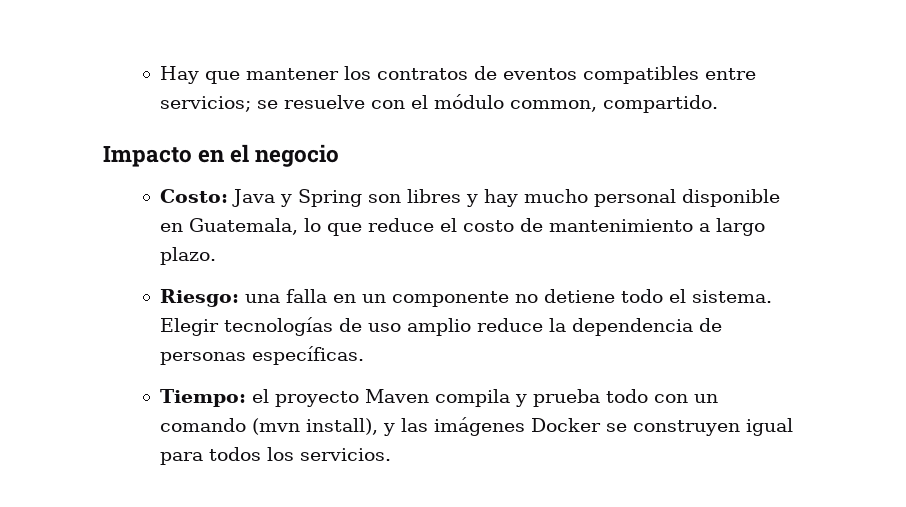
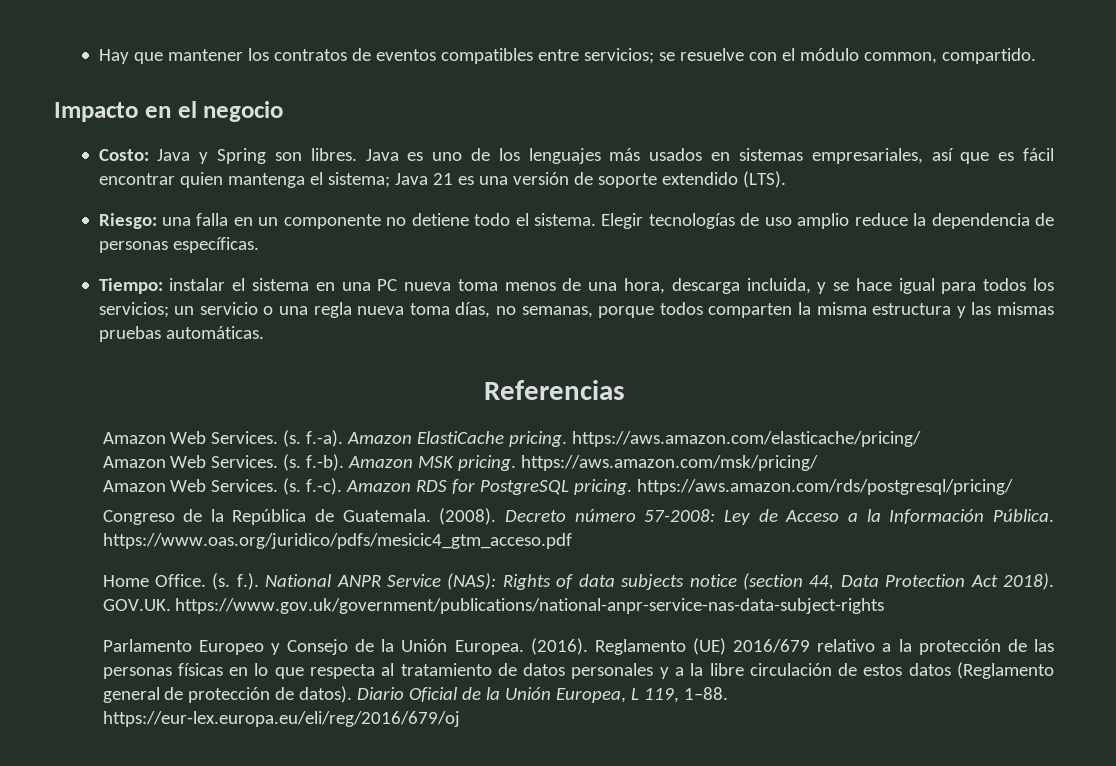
- Costo: Java y Spring son libres y hay mucho personal disponible en Guatemala, lo que reduce el costo de mantenimiento a largo plazo.
+ Costo: Java y Spring son libres. Java es uno de los lenguajes más usados en sistemas empresariales, así que es fácil encontrar quien mantenga el sistema; Java 21 es una versión de soporte extendido (LTS).
- Tiempo: el proyecto Maven compila y prueba todo con un comando (mvn install), y las imágenes Docker se construyen igual para todos los servicios.
+ Tiempo: instalar el sistema en una PC nueva toma menos de una hora, descarga incluida, y se hace igual para todos los servicios; un servicio o una regla nueva toma días, no semanas, porque todos comparten la misma estructura y las mismas pruebas automáticas.
+ Referencias
+ Amazon Web Services. (s. f.-a). Amazon ElastiCache pricing. https://aws.amazon.com/elasticache/pricing/
+ Amazon Web Services. (s. f.-b). Amazon MSK pricing. https://aws.amazon.com/msk/pricing/
+ Amazon Web Services. (s. f.-c). Amazon RDS for PostgreSQL pricing. https://aws.amazon.com/rds/postgresql/pricing/
+ Congreso de la República de Guatemala. (2008). Decreto número 57-2008: Ley de Acceso a la Información Pública. https://www.oas.org/juridico/pdfs/mesicic4_gtm_acceso.pdf
+ Home Office. (s. f.). National ANPR Service (NAS): Rights of data subjects notice (section 44, Data Protection Act 2018). GOV.UK. https://www.gov.uk/government/publications/national-anpr-service-nas-data-subject-rights
+ Parlamento Europeo y Consejo de la Unión Europea. (2016). Reglamento (UE) 2016/679 relativo a la protección de las personas físicas en lo que respecta al tratamiento de datos personales y a la libre circulación de estos datos (Reglamento general de protección de datos). Diario Oficial de la Unión Europea, L 119, 1–88. https://eur-lex.europa.eu/eli/reg/2016/679/oj

